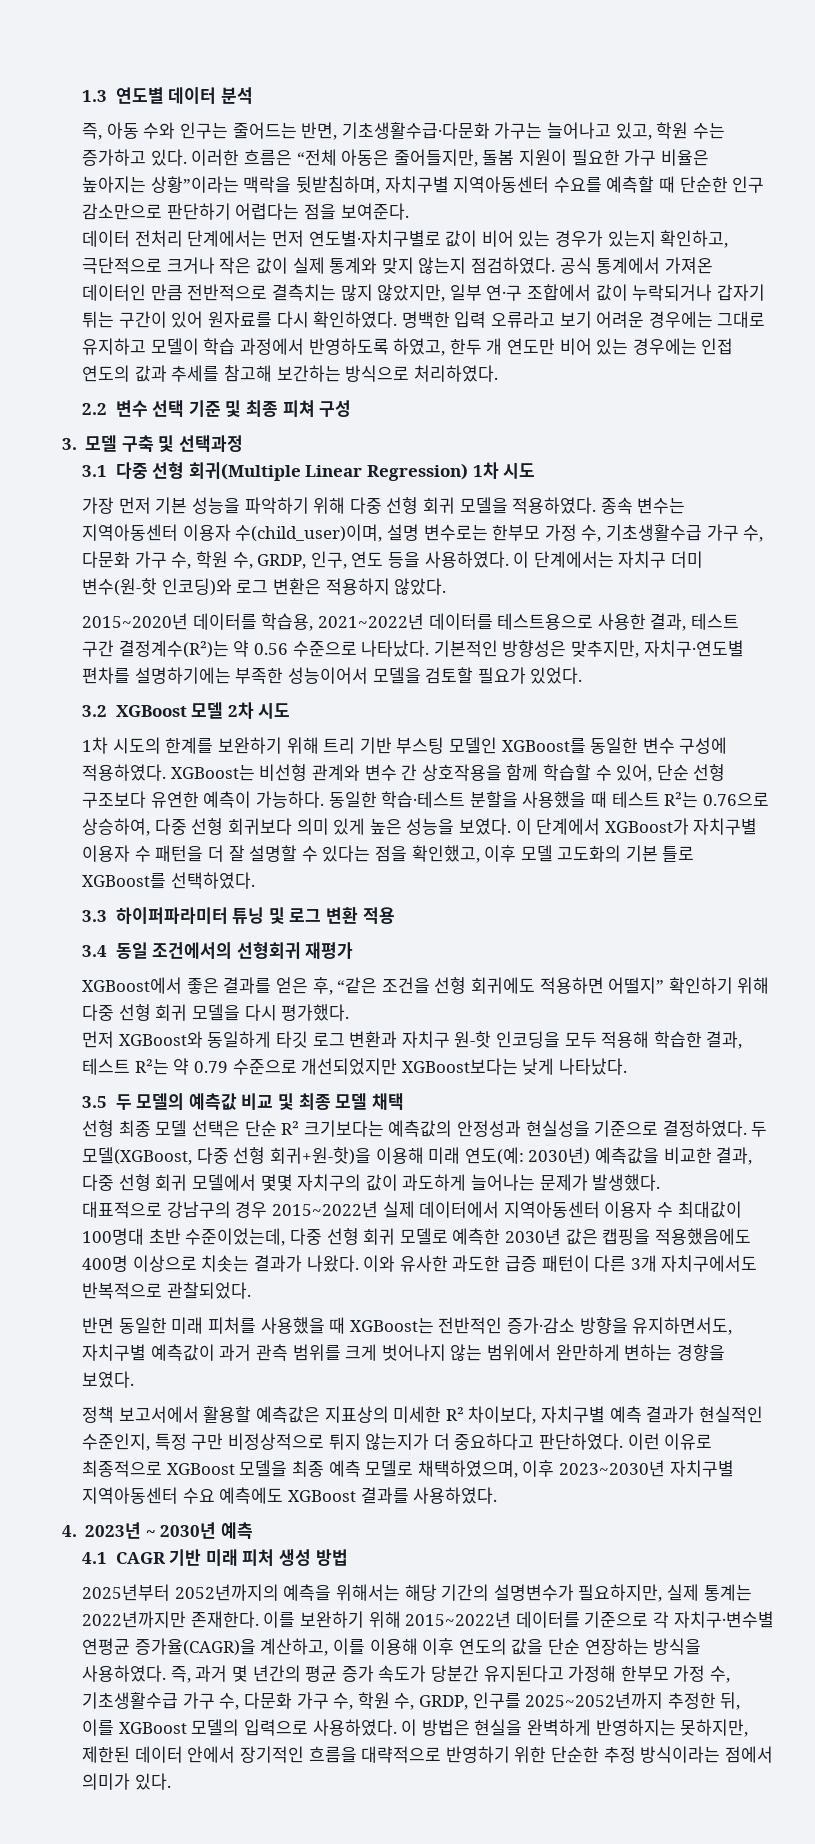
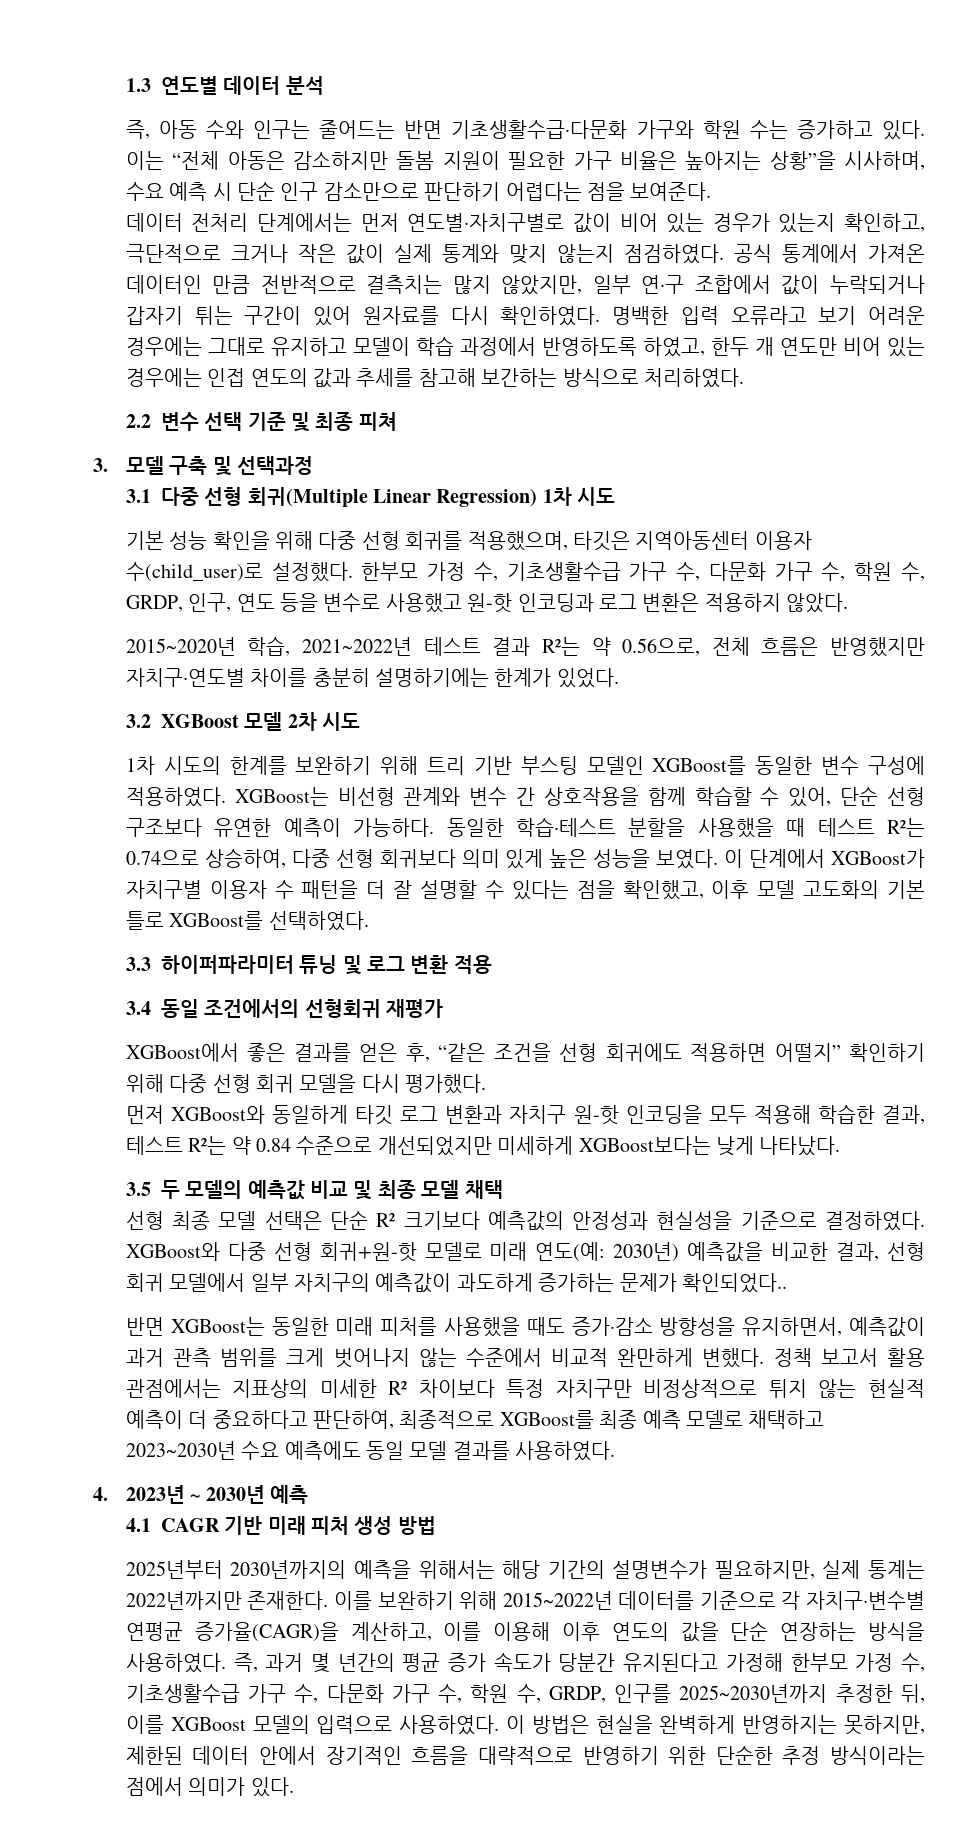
- 즉, 아동 수와 인구는 줄어드는 반면, 기초생활수급·다문화 가구는 늘어나고 있고, 학원 수는 증가하고 있다.
+ 즉, 아동 수와 인구는 줄어드는 반면 기초생활수급·다문화 가구와 학원 수는 증가하고 있다.
- 이러한 흐름은 “전체 아동은 줄어들지만, 돌봄 지원이 필요한 가구 비율은 높아지는 상황”이라는 맥락을 뒷받침하며, 자치구별 지역아동센터 수요를 예측할 때 단순한 인구 감소만으로 판단하기 어렵다는 점을 보여준다.
+ 이는 “전체 아동은 감소하지만 돌봄 지원이 필요한 가구 비율은 높아지는 상황”을 시사하며, 수요 예측 시 단순 인구 감소만으로 판단하기 어렵다는 점을 보여준다.
- 2.2 변수 선택 기준 및 최종 피쳐 구성
+ 2.2 변수 선택 기준 및 최종 피쳐
- 가장 먼저 기본 성능을 파악하기 위해 다중 선형 회귀 모델을 적용하였다. 종속 변수는 지역아동센터 이용자 수(child_user)이며, 설명 변수로는 한부모 가정 수, 기초생활수급 가구 수, 다문화 가구 수, 학원 수, GRDP, 인구, 연도 등을 사용하였다. 이 단계에서는 자치구 더미 변수(원-핫 인코딩)와 로그 변환은 적용하지 않았다.
+ 기본 성능 확인을 위해 다중 선형 회귀를 적용했으며, 타깃은 지역아동센터 이용자 수(child_user)로 설정했다. 한부모 가정 수, 기초생활수급 가구 수, 다문화 가구 수, 학원 수, GRDP, 인구, 연도 등을 변수로 사용했고 원-핫 인코딩과 로그 변환은 적용하지 않았다.
- 2015~2020년 데이터를 학습용, 2021~2022년 데이터를 테스트용으로 사용한 결과, 테스트 구간 결정계수(R²)는 약 0.56 수준으로 나타났다. 기본적인 방향성은 맞추지만, 자치구·연도별 편차를 설명하기에는 부족한 성능이어서 모델을 검토할 필요가 있었다.
+ 2015~2020년 학습, 2021~2022년 테스트 결과 R²는 약 0.56으로, 전체 흐름은 반영했지만 자치구·연도별 차이를 충분히 설명하기에는 한계가 있었다.
- 동일한 학습·테스트 분할을 사용했을 때 테스트 R²는 0.76으로 상승하여, 다중 선형 회귀보다 의미 있게 높은 성능을 보였다.
+ 동일한 학습·테스트 분할을 사용했을 때 테스트 R²는 0.74으로 상승하여, 다중 선형 회귀보다 의미 있게 높은 성능을 보였다.
- 먼저 XGBoost와 동일하게 타깃 로그 변환과 자치구 원-핫 인코딩을 모두 적용해 학습한 결과, 테스트 R²는 약 0.79 수준으로 개선되었지만 XGBoost보다는 낮게 나타났다.
+ 먼저 XGBoost와 동일하게 타깃 로그 변환과 자치구 원-핫 인코딩을 모두 적용해 학습한 결과, 테스트 R²는 약 0.84 수준으로 개선되었지만 미세하게 XGBoost보다는 낮게 나타났다.
- 선형 최종 모델 선택은 단순 R² 크기보다는 예측값의 안정성과 현실성을 기준으로 결정하였다.
+ 선형 최종 모델 선택은 단순 R² 크기보다 예측값의 안정성과 현실성을 기준으로 결정하였다.
- 두 모델(XGBoost, 다중 선형 회귀+원-핫)을 이용해 미래 연도(예: 2030년) 예측값을 비교한 결과, 다중 선형 회귀 모델에서 몇몇 자치구의 값이 과도하게 늘어나는 문제가 발생했다.
- 대표적으로 강남구의 경우 2015~2022년 실제 데이터에서 지역아동센터 이용자 수 최대값이 100명대 초반 수준이었는데, 다중 선형 회귀 모델로 예측한 2030년 값은 캡핑을 적용했음에도 400명 이상으로 치솟는 결과가 나왔다. 이와 유사한 과도한 급증 패턴이 다른 3개 자치구에서도 반복적으로 관찰되었다.
- 반면 동일한 미래 피처를 사용했을 때 XGBoost는 전반적인 증가·감소 방향을 유지하면서도, 자치구별 예측값이 과거 관측 범위를 크게 벗어나지 않는 범위에서 완만하게 변하는 경향을 보였다.
- 정책 보고서에서 활용할 예측값은 지표상의 미세한 R² 차이보다, 자치구별 예측 결과가 현실적인 수준인지, 특정 구만 비정상적으로 튀지 않는지가 더 중요하다고 판단하였다. 이런 이유로 최종적으로 XGBoost 모델을 최종 예측 모델로 채택하였으며, 이후 2023~2030년 자치구별 지역아동센터 수요 예측에도 XGBoost 결과를 사용하였다.
+ XGBoost와 다중 선형 회귀+원-핫 모델로 미래 연도(예: 2030년) 예측값을 비교한 결과, 선형 회귀 모델에서 일부 자치구의 예측값이 과도하게 증가하는 문제가 확인되었다..
+ 반면 XGBoost는 동일한 미래 피처를 사용했을 때도 증가·감소 방향성을 유지하면서, 예측값이 과거 관측 범위를 크게 벗어나지 않는 수준에서 비교적 완만하게 변했다. 정책 보고서 활용 관점에서는 지표상의 미세한 R² 차이보다 특정 자치구만 비정상적으로 튀지 않는 현실적 예측이 더 중요하다고 판단하여, 최종적으로 XGBoost를 최종 예측 모델로 채택하고 2023~2030년 수요 예측에도 동일 모델 결과를 사용하였다.
- 2025년부터 2052년까지의 예측을 위해서는 해당 기간의 설명변수가 필요하지만, 실제 통계는 2022년까지만 존재한다.
+ 2025년부터 2030년까지의 예측을 위해서는 해당 기간의 설명변수가 필요하지만, 실제 통계는 2022년까지만 존재한다.
- 즉, 과거 몇 년간의 평균 증가 속도가 당분간 유지된다고 가정해 한부모 가정 수, 기초생활수급 가구 수, 다문화 가구 수, 학원 수, GRDP, 인구를 2025~2052년까지 추정한 뒤, 이를 XGBoost 모델의 입력으로 사용하였다.
+ 즉, 과거 몇 년간의 평균 증가 속도가 당분간 유지된다고 가정해 한부모 가정 수, 기초생활수급 가구 수, 다문화 가구 수, 학원 수, GRDP, 인구를 2025~2030년까지 추정한 뒤, 이를 XGBoost 모델의 입력으로 사용하였다.

